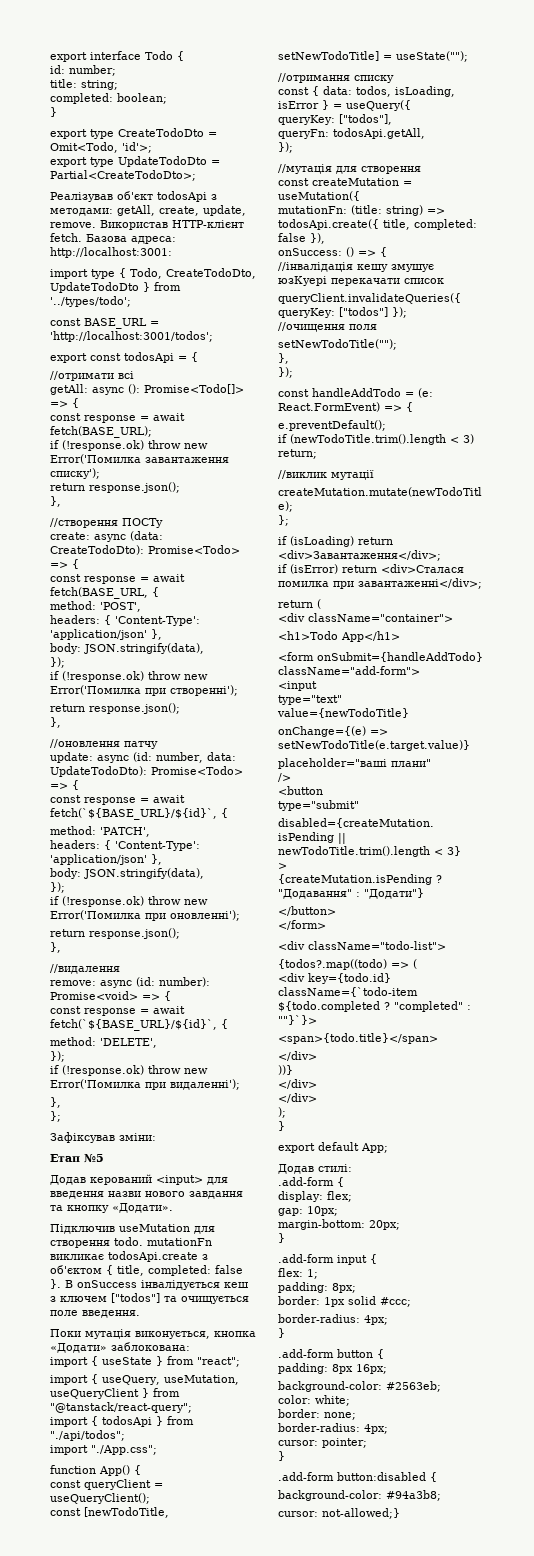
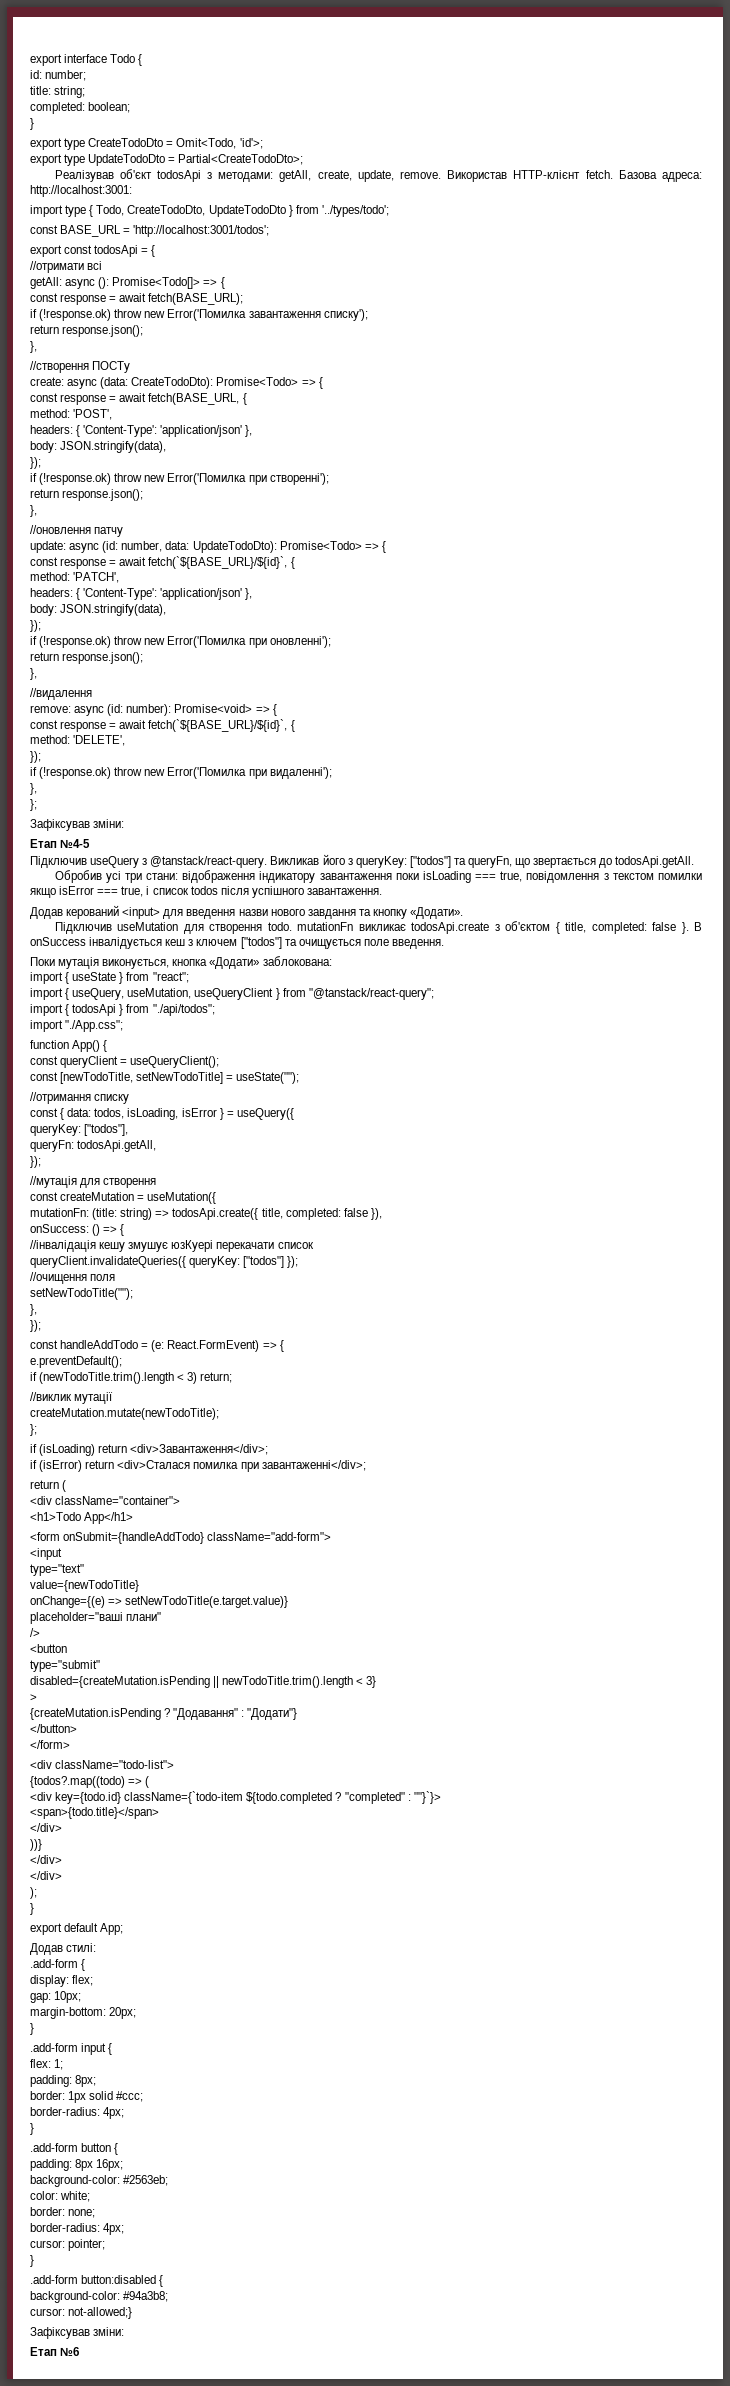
- Етап №5
+ Етап №4-5
+ Підключив useQuery з @tanstack/react-query. Викликав його з queryKey: ["todos"] та queryFn, що звертається до todosApi.getAll.
+ Обробив усі три стани: відображення індикатору завантаження поки isLoading === true, повідомлення з текстом помилки якщо isError === true, і список todos після успішного завантаження.
  cursor: not-allowed;}
+ Зафіксував зміни:
+ Етап №6

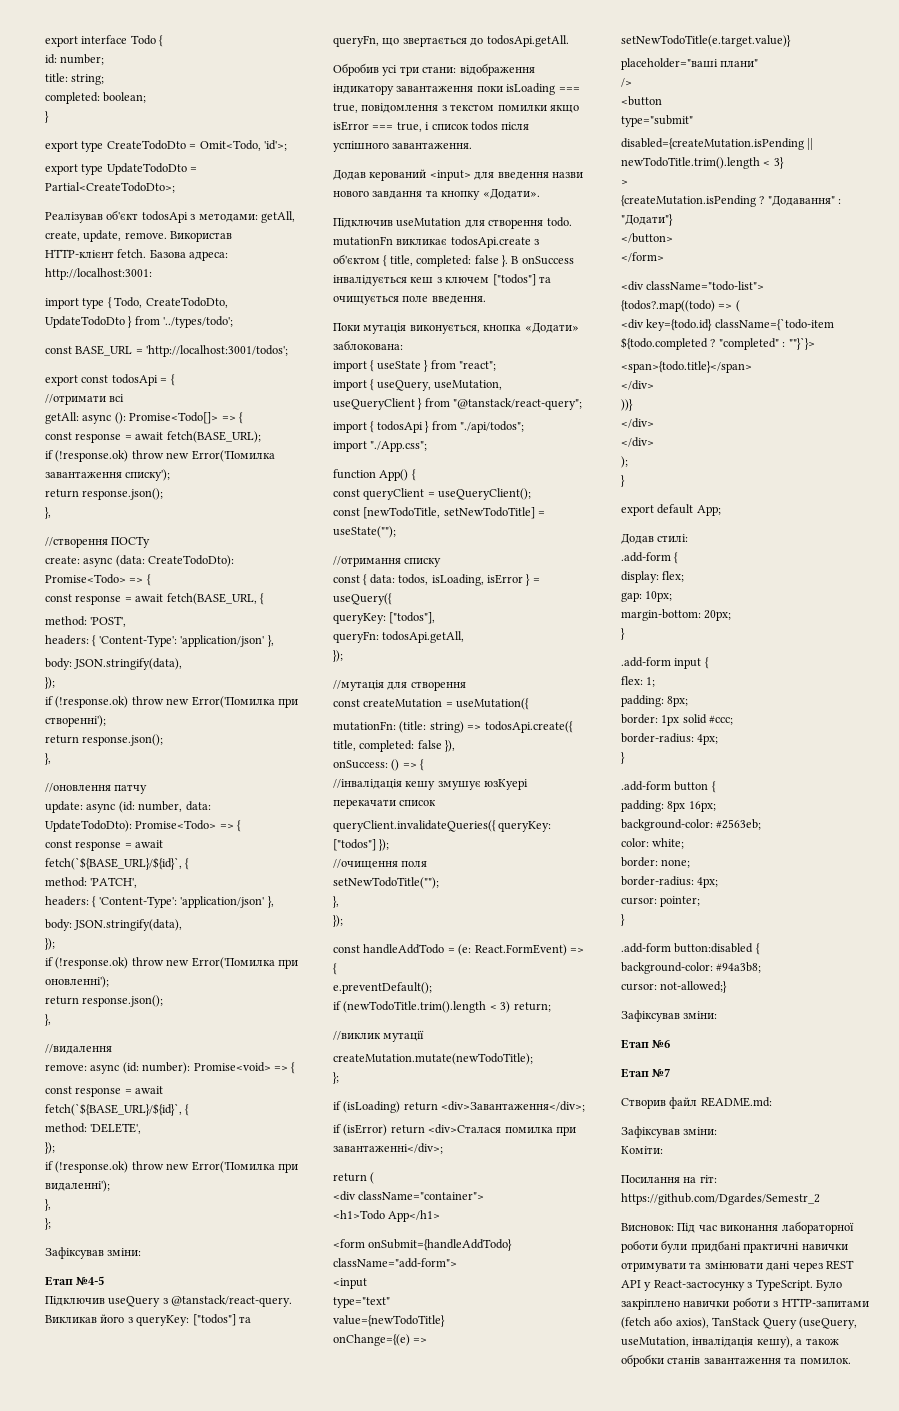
+ Етап №7
+ Створив файл README.md:
+ Зафіксував зміни:
+ Коміти:
+ Посилання на гіт: https://github.com/Dgardes/Semestr_2
+ Висновок: Під час виконання лабораторної роботи були придбані практичні навички отримувати та змінювати дані через REST API у React-застосунку з TypeScript. Було закріплено навички роботи з HTTP-запитами (fetch або axios), TanStack Query (useQuery, useMutation, інвалідація кешу), а також обробки станів завантаження та помилок.

